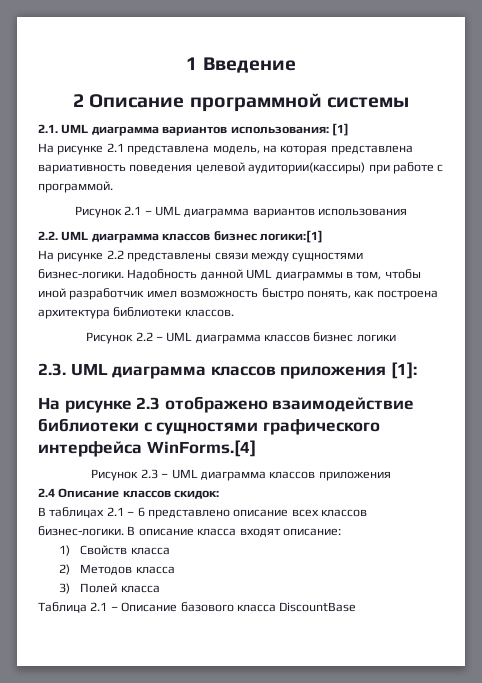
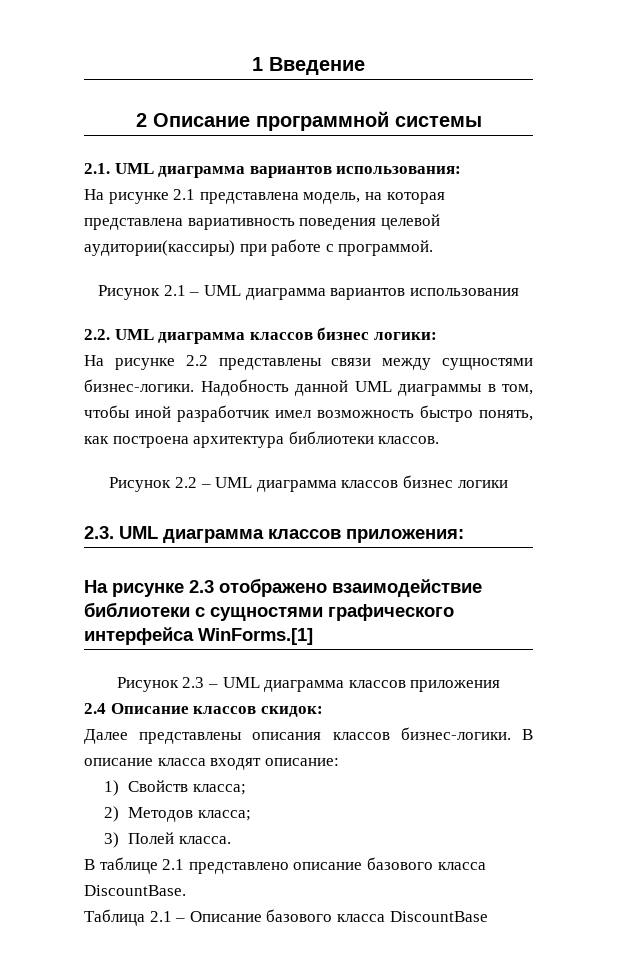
- 2.1. UML диаграмма вариантов использования: [1]
+ 2.1. UML диаграмма вариантов использования:
- 2.2. UML диаграмма классов бизнес логики:[1]
+ 2.2. UML диаграмма классов бизнес логики:
- 2.3. UML диаграмма классов приложения [1]:
+ 2.3. UML диаграмма классов приложения:
- На рисунке 2.3 отображено взаимодействие библиотеки с сущностями графического интерфейса WinForms.[4]
+ На рисунке 2.3 отображено взаимодействие библиотеки с сущностями графического интерфейса WinForms.[1]
- В таблицах 2.1 – 6 представлено описание всех классов бизнес-логики.
+ Далее представлены описания классов бизнес-логики.
- 1) Свойств класса
+ 1) Свойств класса;
- 2) Методов класса
+ 2) Методов класса;
- 3) Полей класса
+ 3) Полей класса.
+ В таблице 2.1 представлено описание базового класса DiscountBase.

